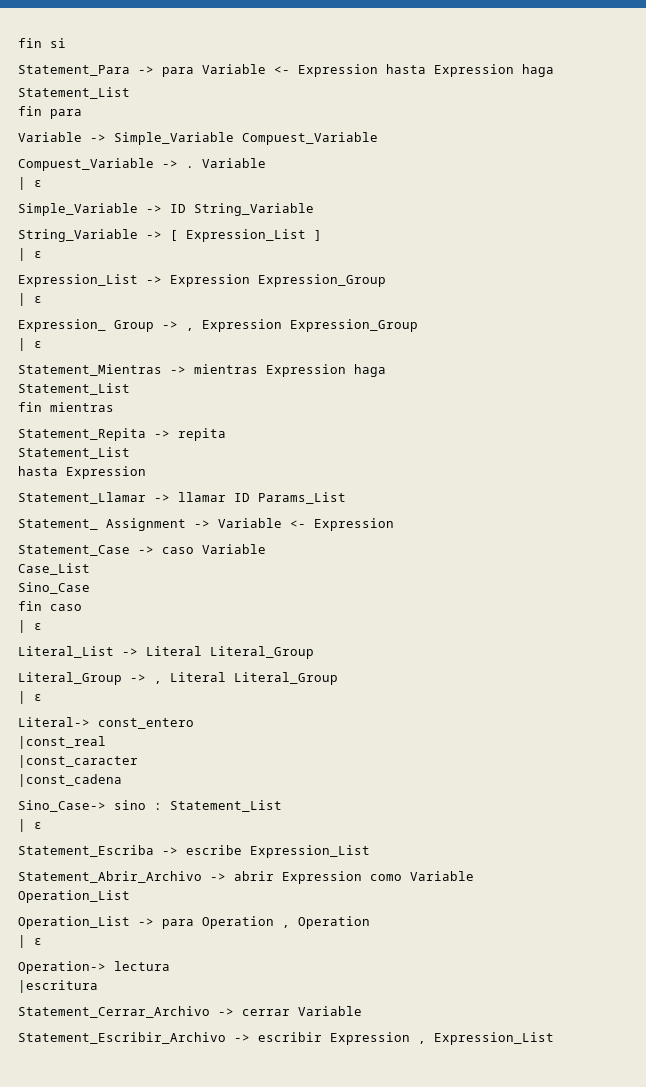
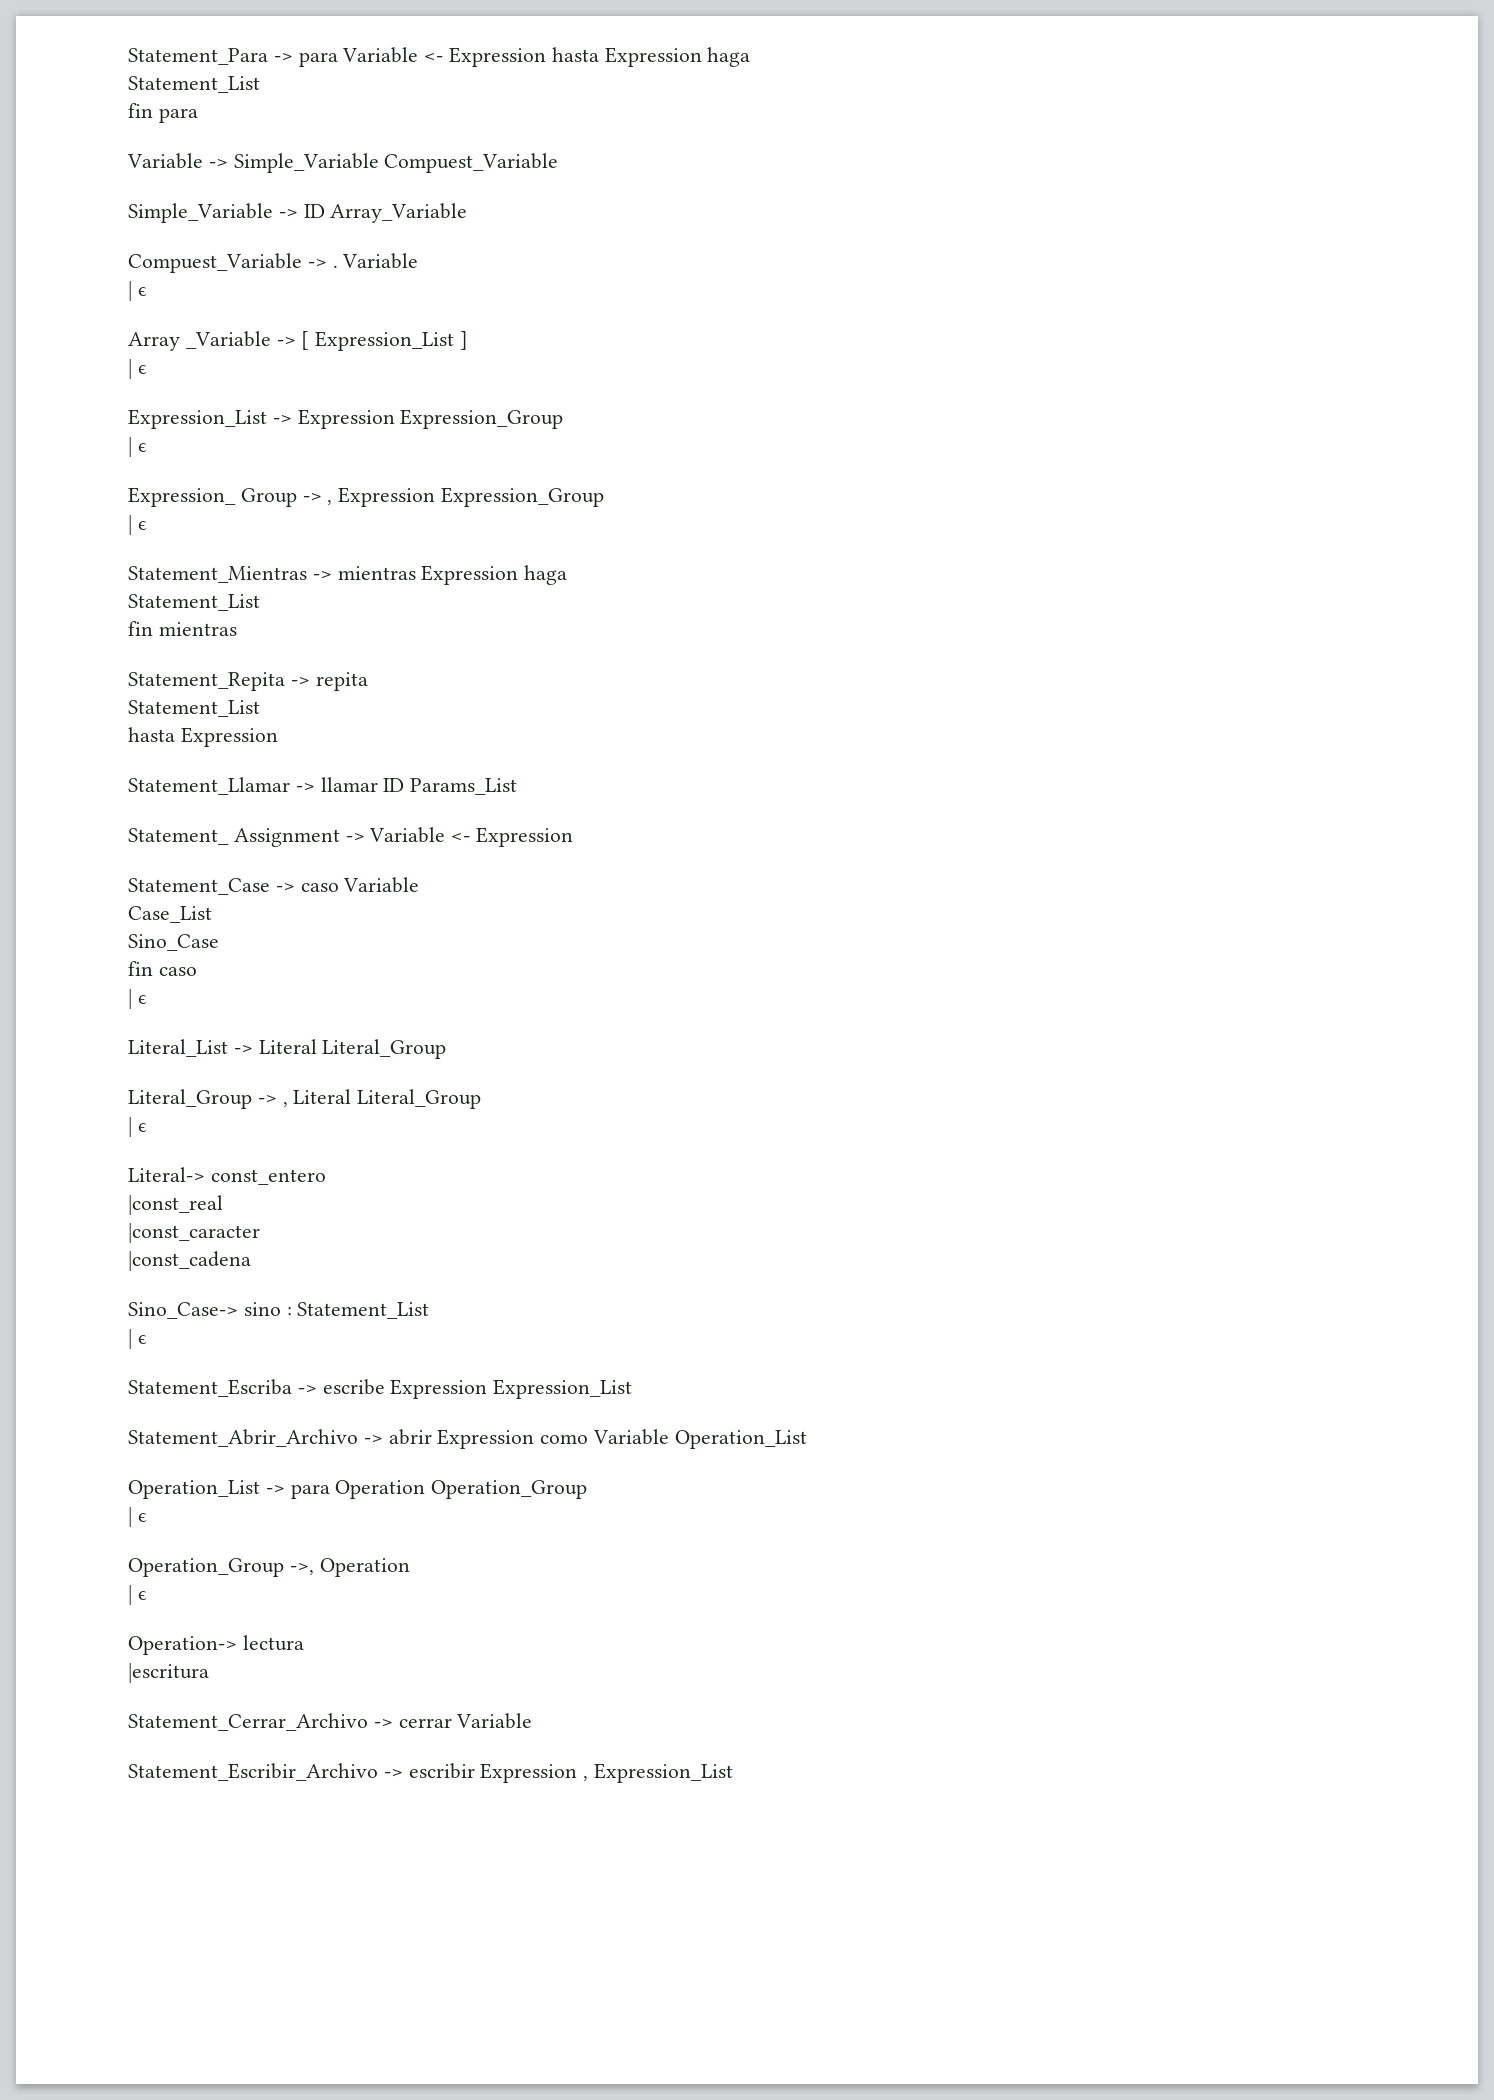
- fin si
+ Simple_Variable -> ID Array_Variable
- Simple_Variable -> ID String_Variable
- String_Variable -> [ Expression_List ]
+ Array _Variable -> [ Expression_List ]
- Statement_Escriba -> escribe Expression_List
+ Statement_Escriba -> escribe Expression Expression_List
- Operation_List -> para Operation , Operation
+ Operation_List -> para Operation Operation_Group
+ | ϵ
+ Operation_Group ->, Operation

